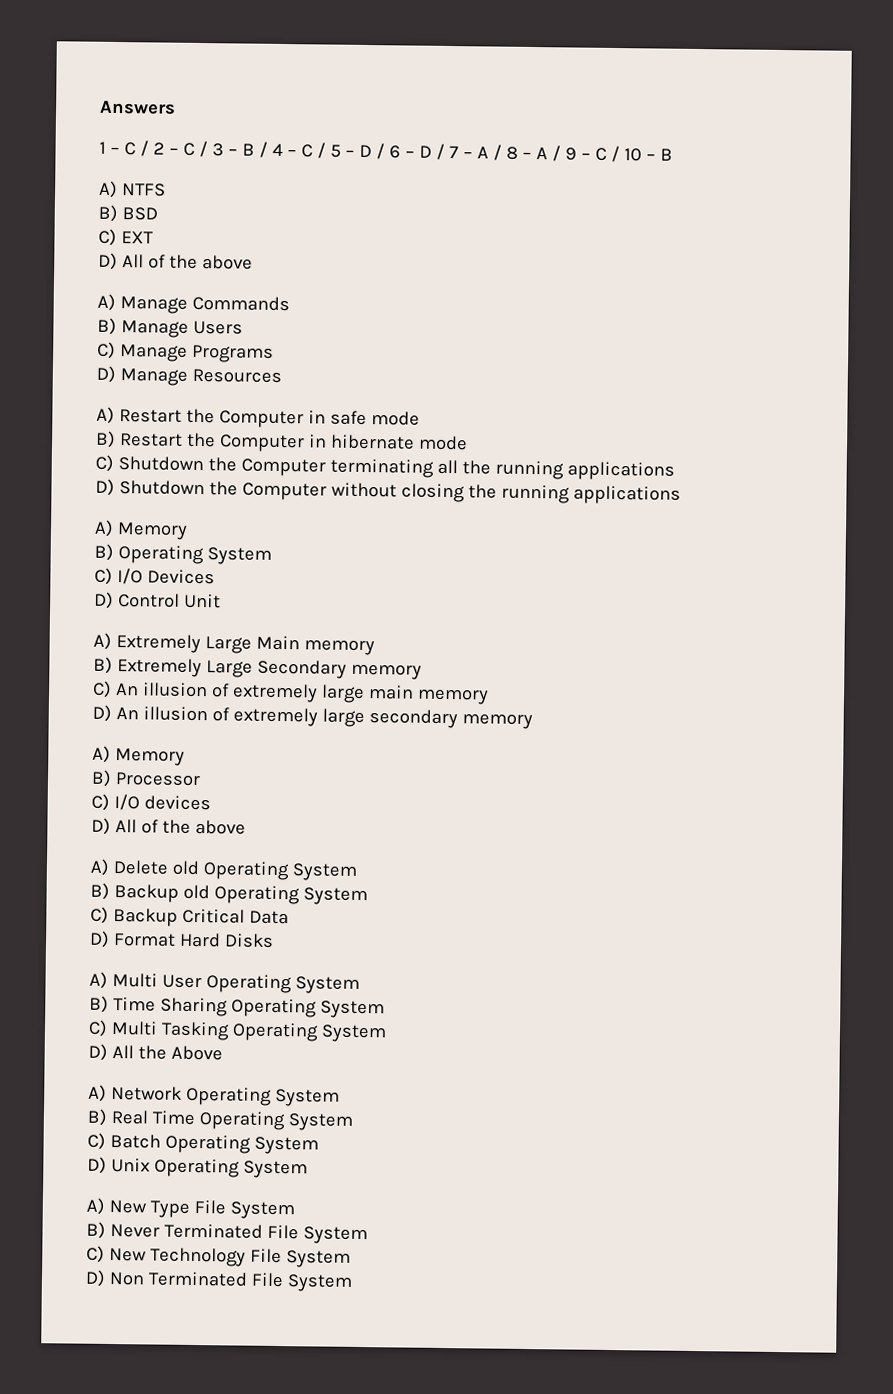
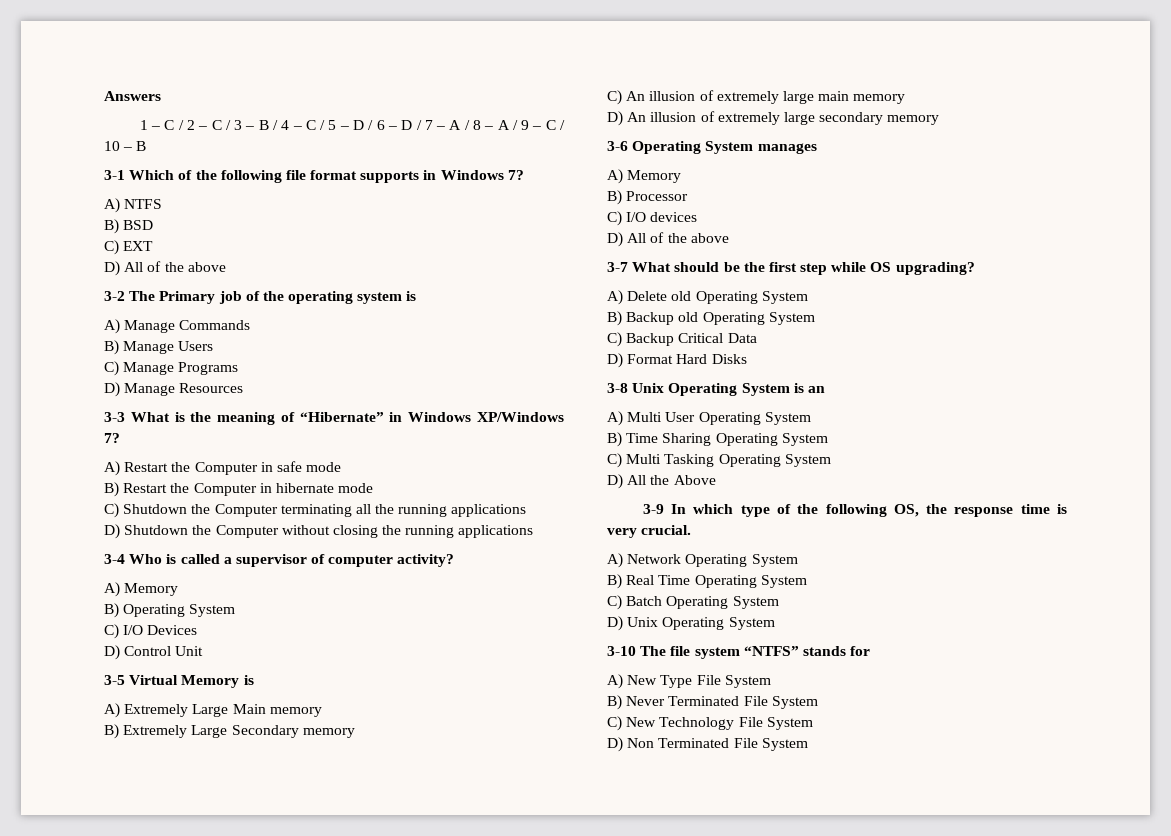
+ 3-1 Which of the following file format supports in Windows 7?
+ 3-2 The Primary job of the operating system is
+ 3-3 What is the meaning of “Hibernate” in Windows XP/Windows 7?
+ 3-4 Who is called a supervisor of computer activity?
+ 3-5 Virtual Memory is
+ 3-6 Operating System manages
+ 3-7 What should be the first step while OS upgrading?
+ 3-8 Unix Operating System is an
+ 3-9 In which type of the following OS, the response time is very crucial.
+ 3-10 The file system “NTFS” stands for

